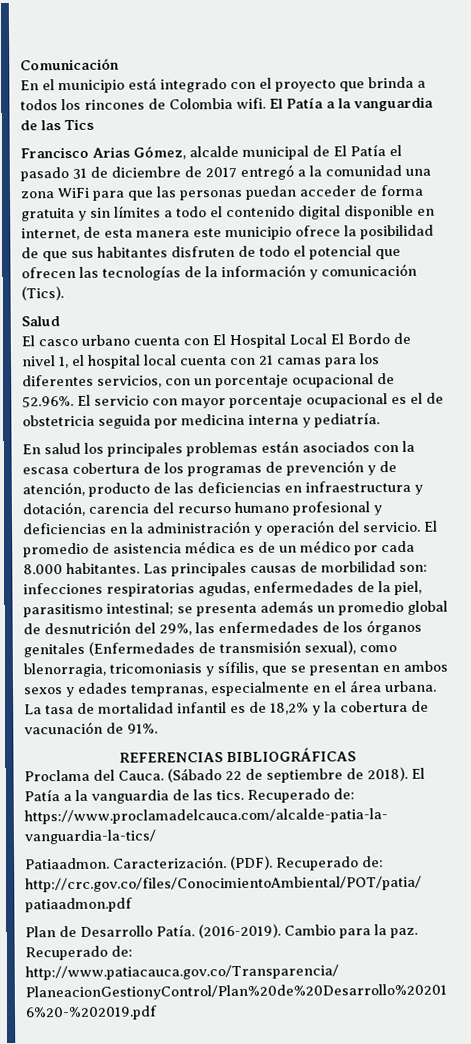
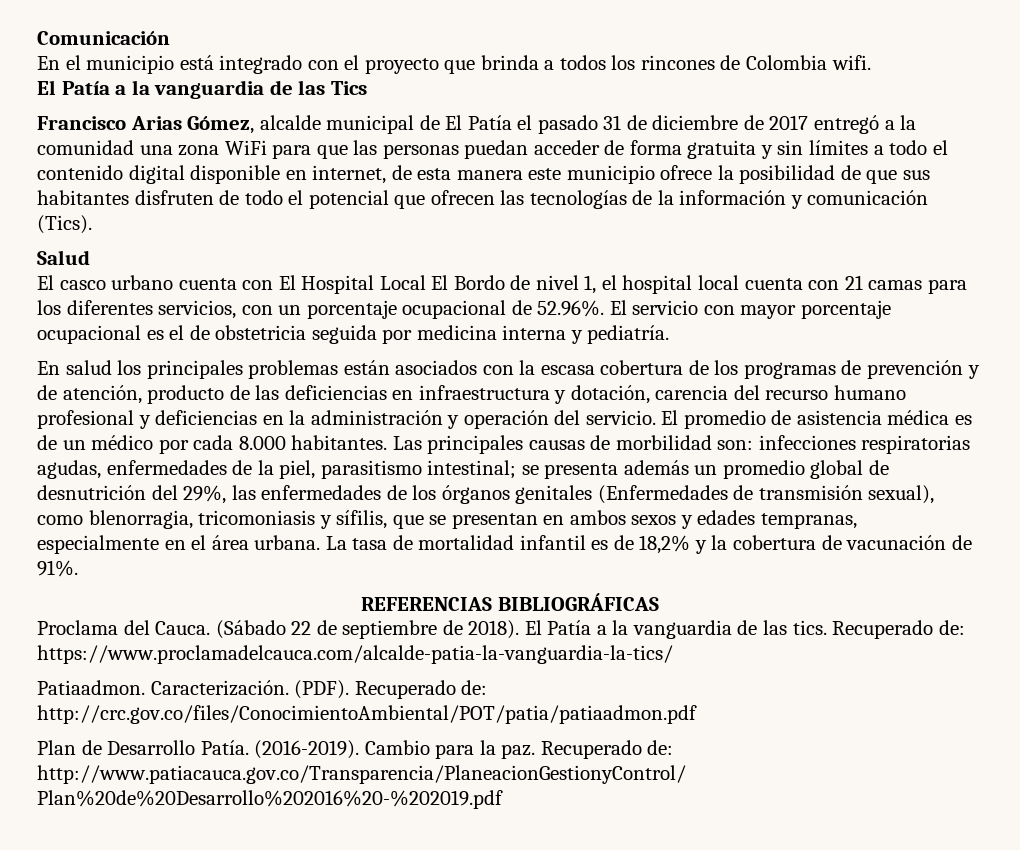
- En el municipio está integrado con el proyecto que brinda a todos los rincones de Colombia wifi. El Patía a la vanguardia de las Tics
+ En el municipio está integrado con el proyecto que brinda a todos los rincones de Colombia wifi.
+ El Patía a la vanguardia de las Tics

